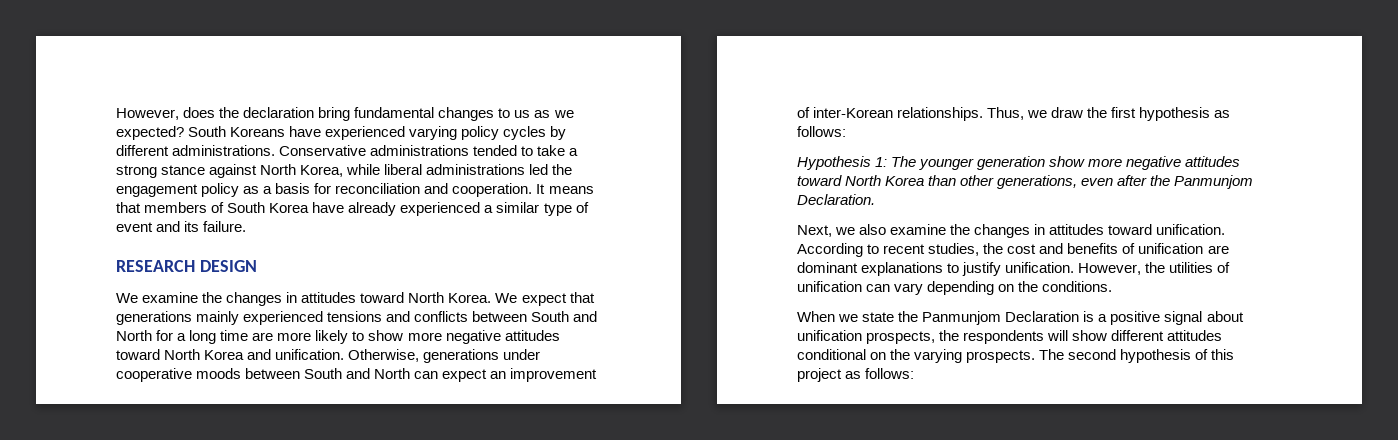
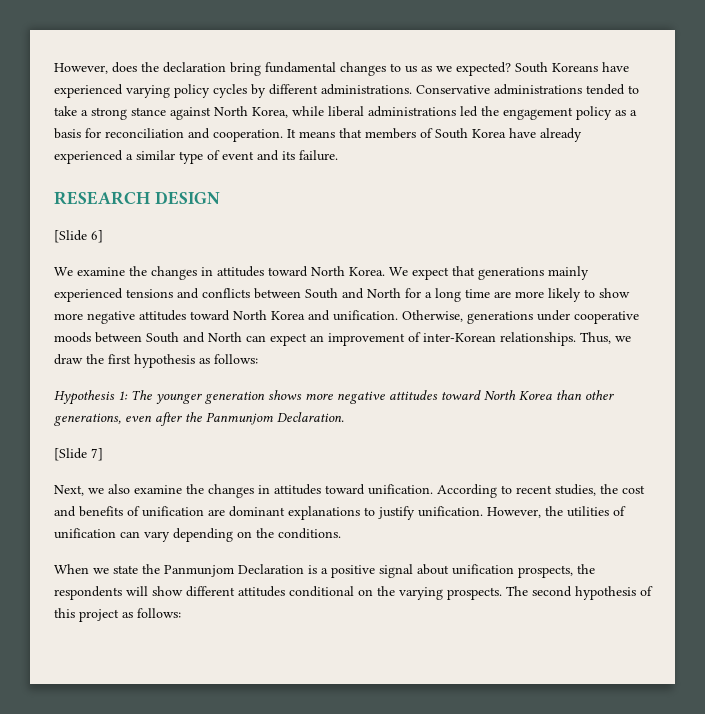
+ [Slide 6]
- Hypothesis 1: The younger generation show more negative attitudes toward North Korea than other generations, even after the Panmunjom Declaration.
+ Hypothesis 1: The younger generation shows more negative attitudes toward North Korea than other generations, even after the Panmunjom Declaration.
+ [Slide 7]

